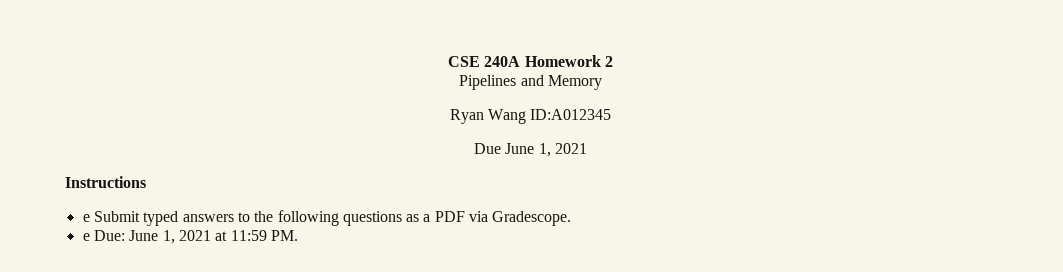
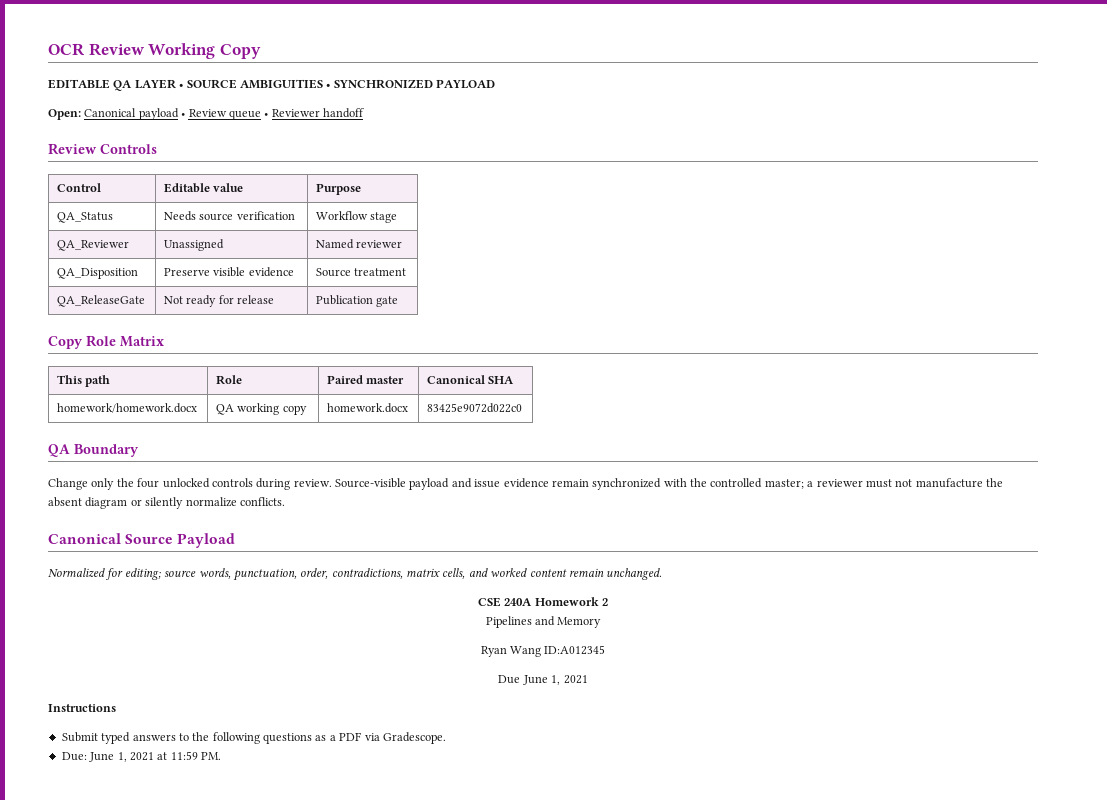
+ OCR Review Working Copy
+ EDITABLE QA LAYER • SOURCE AMBIGUITIES • SYNCHRONIZED PAYLOAD
+ Open: Canonical payload • Review queue • Reviewer handoff
+ Review Controls
+ Control | Editable value | Purpose
+ QA_Status | Needs source verification | Workflow stage
+ QA_Reviewer | Unassigned | Named reviewer
+ QA_Disposition | Preserve visible evidence | Source treatment
+ QA_ReleaseGate | Not ready for release | Publication gate
+ Copy Role Matrix
+ This path | Role | Paired master | Canonical SHA
+ homework/homework.docx | QA working copy | homework.docx | 83425e9072d022c0
+ QA Boundary
+ Change only the four unlocked controls during review. Source-visible payload and issue evidence remain synchronized with the controlled master; a reviewer must not manufacture the absent diagram or silently normalize conflicts.
+ Canonical Source Payload
+ Normalized for editing; source words, punctuation, order, contradictions, matrix cells, and worked content remain unchanged.
- e Submit typed answers to the following questions as a PDF via Gradescope.
+ Submit typed answers to the following questions as a PDF via Gradescope.
- e Due: June 1, 2021 at 11:59 PM.
+ Due: June 1, 2021 at 11:59 PM.

